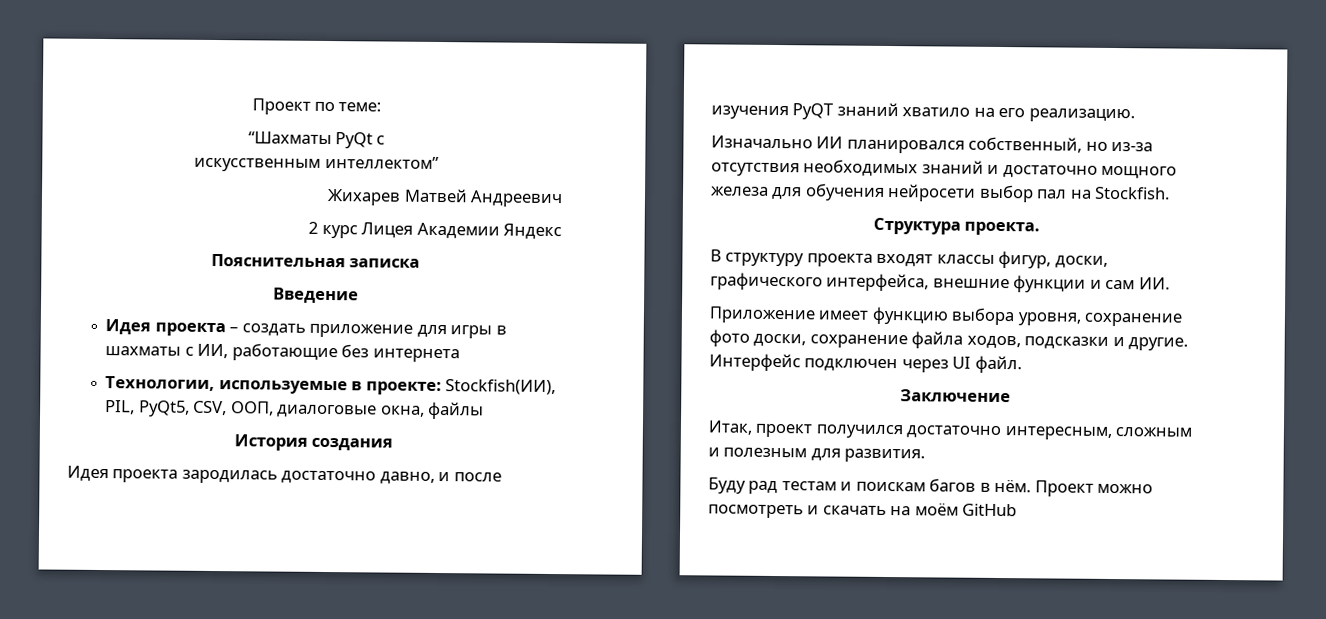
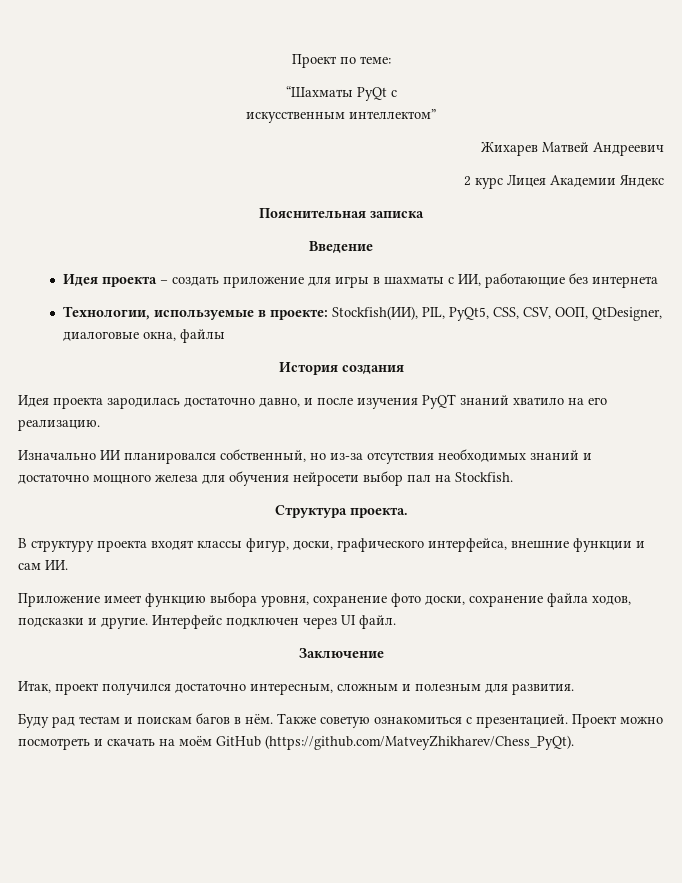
- Технологии, используемые в проекте: Stockfish(ИИ), PIL, PyQt5, CSV, ООП, диалоговые окна, файлы
+ Технологии, используемые в проекте: Stockfish(ИИ), PIL, PyQt5, CSS, CSV, ООП, QtDesigner, диалоговые окна, файлы
+ Также советую ознакомиться с презентацией.
- Проект можно посмотреть и скачать на моём GitHub
+ Проект можно посмотреть и скачать на моём GitHub (https://github.com/MatveyZhikharev/Chess_PyQt).

